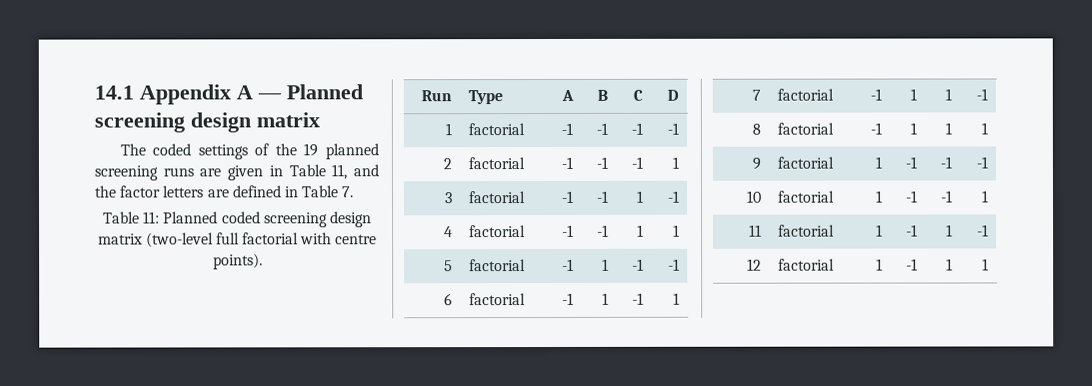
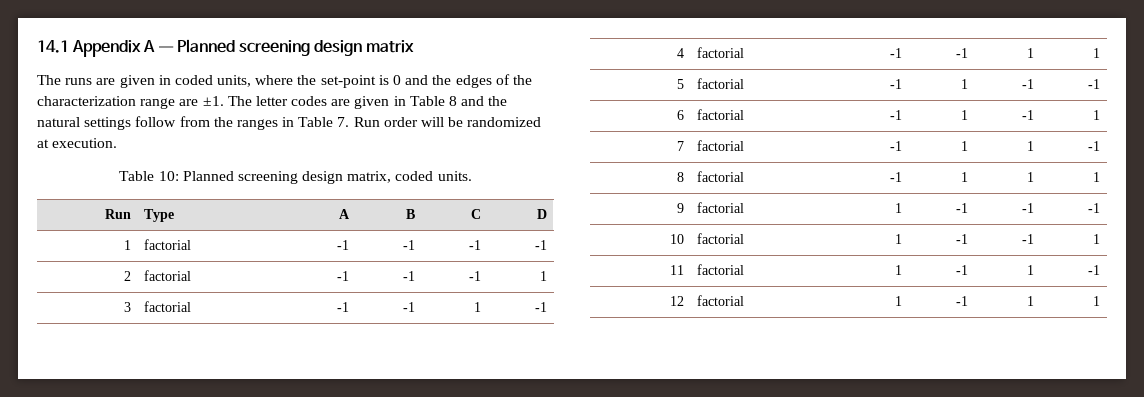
- The coded settings of the 19 planned screening runs are given in Table 11, and the factor letters are defined in Table 7.
- Table 11: Planned coded screening design matrix (two-level full factorial with centre points).
+ The runs are given in coded units, where the set-point is 0 and the edges of the characterization range are ±1. The letter codes are given in Table 8 and the natural settings follow from the ranges in Table 7. Run order will be randomized at execution.
+ Table 10: Planned screening design matrix, coded units.

